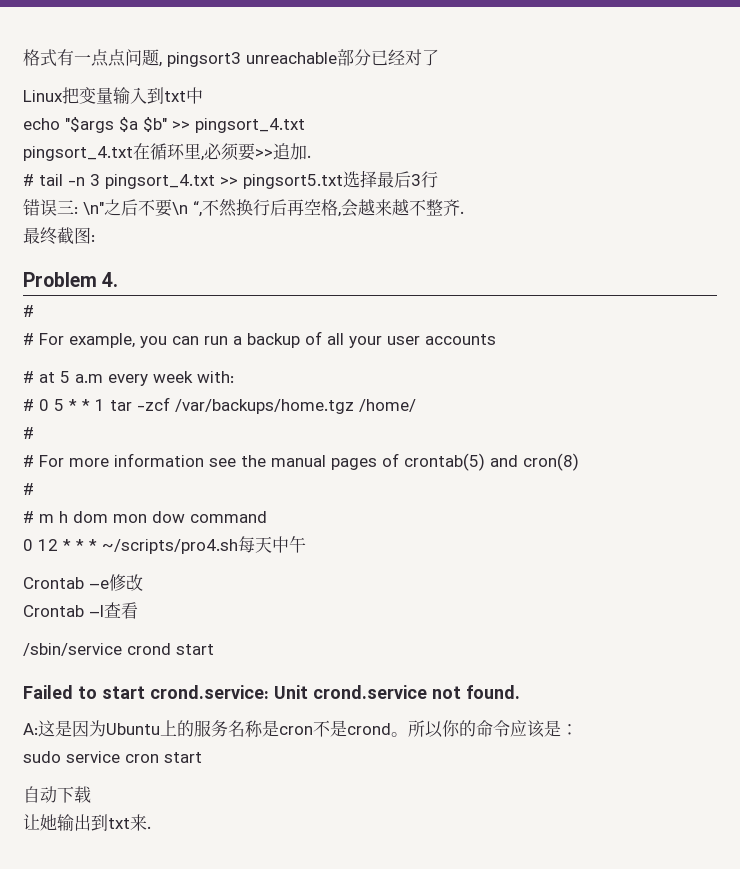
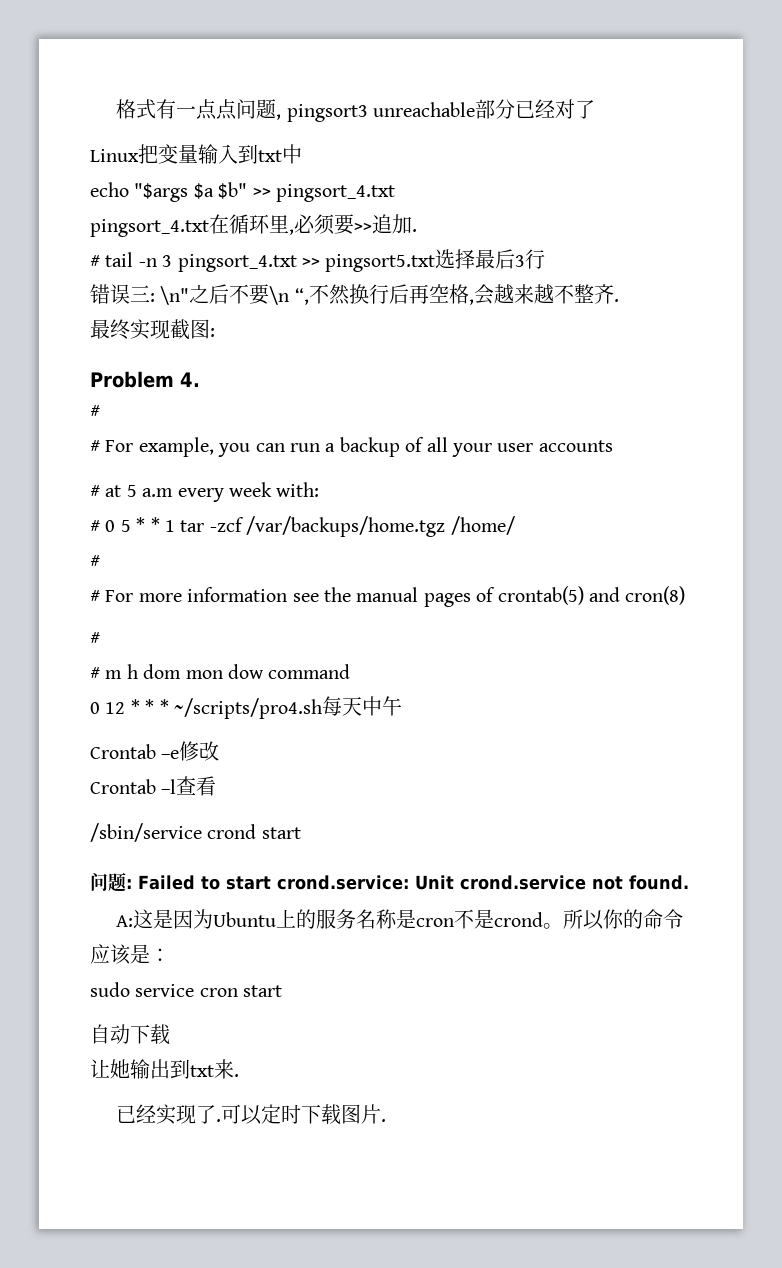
- 最终截图:
+ 最终实现截图:
- Failed to start crond.service: Unit crond.service not found.
+ 问题: Failed to start crond.service: Unit crond.service not found.
+ 已经实现了.可以定时下载图片.

